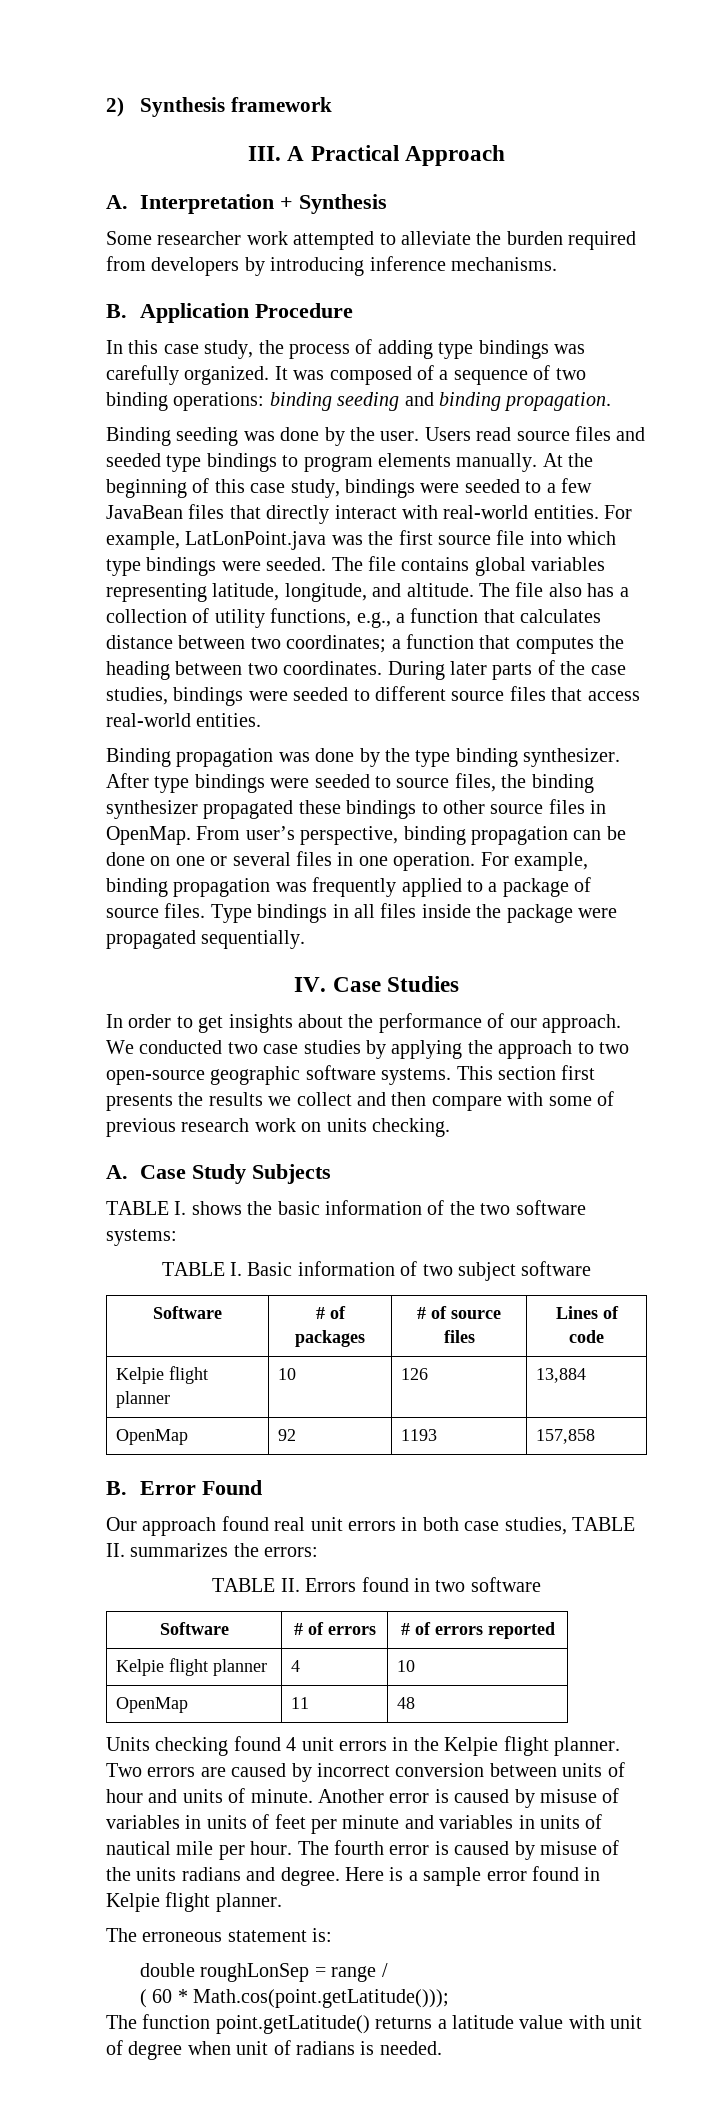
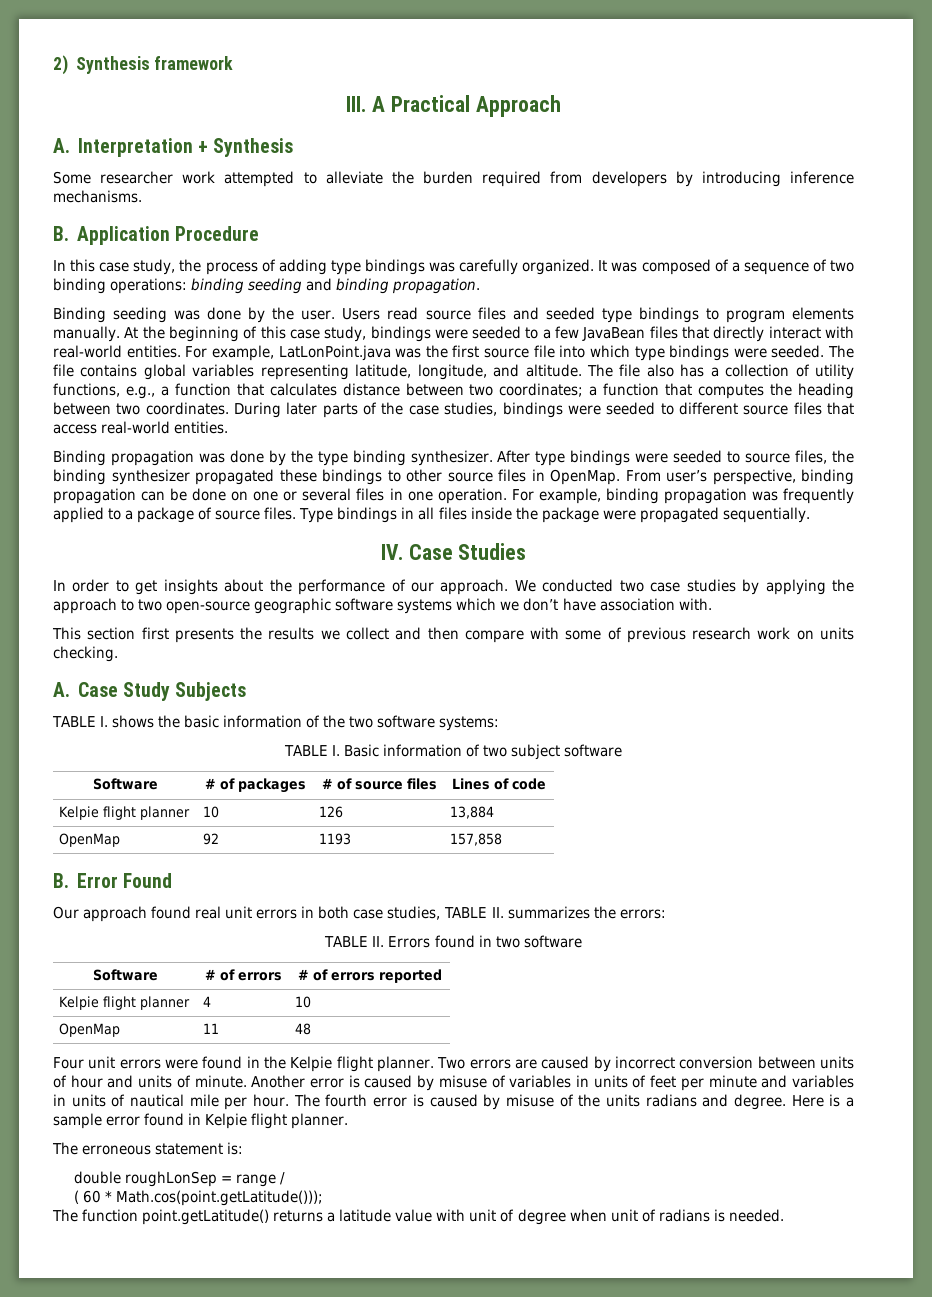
- We conducted two case studies by applying the approach to two open-source geographic software systems. This section first presents the results we collect and then compare with some of previous research work on units checking.
+ We conducted two case studies by applying the approach to two open-source geographic software systems which we don’t have association with.
+ This section first presents the results we collect and then compare with some of previous research work on units checking.
- Units checking found 4 unit errors in the Kelpie flight planner.
+ Four unit errors were found in the Kelpie flight planner.

